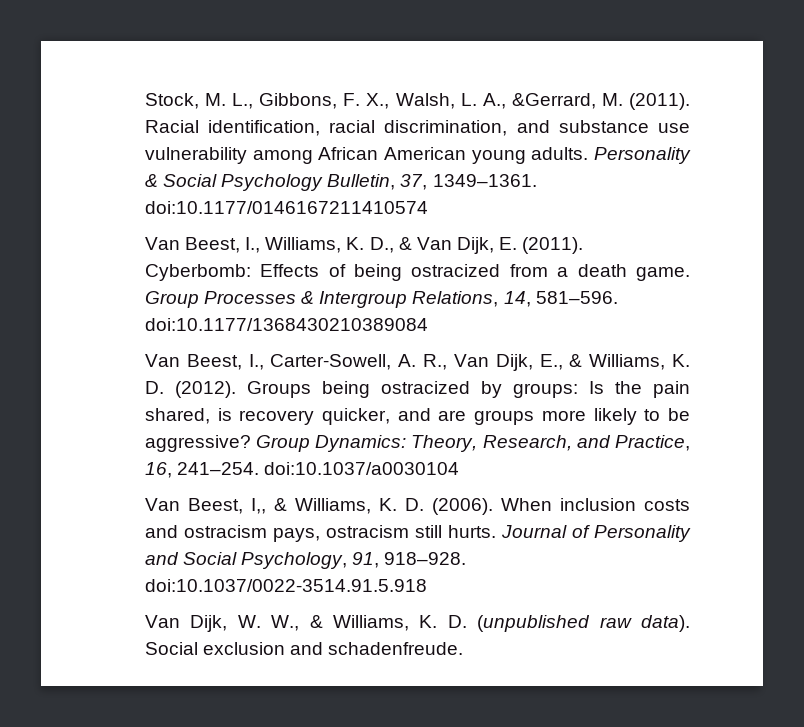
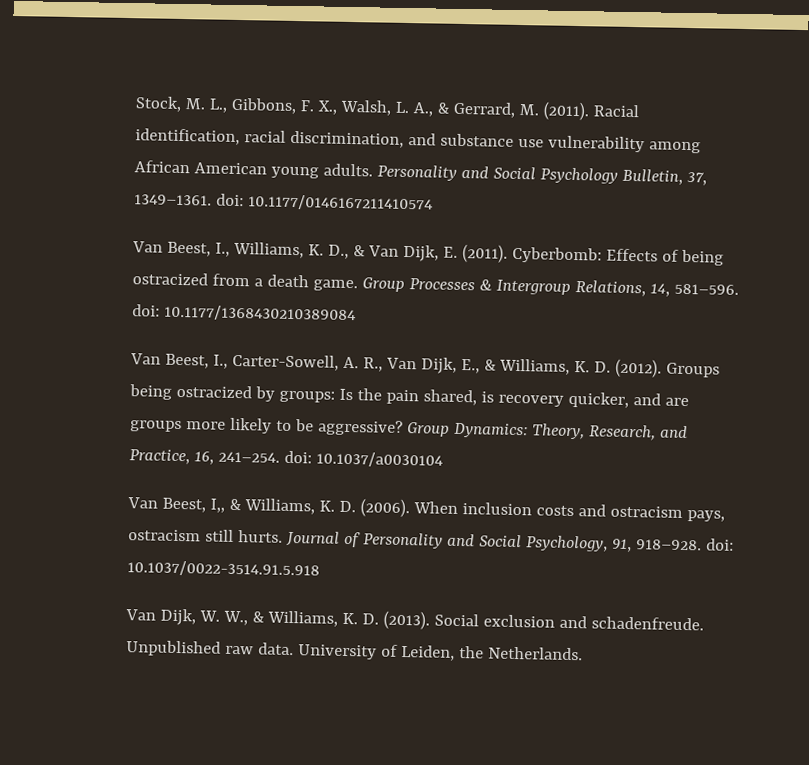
- Stock, M. L., Gibbons, F. X., Walsh, L. A., &Gerrard, M. (2011).
+ Stock, M. L., Gibbons, F. X., Walsh, L. A., & Gerrard, M. (2011).
- Personality & Social Psychology Bulletin, 37, 1349–1361. doi:10.1177/0146167211410574
+ Personality and Social Psychology Bulletin, 37, 1349–1361. doi: 10.1177/0146167211410574
- Group Processes & Intergroup Relations, 14, 581–596. doi:10.1177/1368430210389084
+ Group Processes & Intergroup Relations, 14, 581–596. doi: 10.1177/1368430210389084
- Group Dynamics: Theory, Research, and Practice, 16, 241–254. doi:10.1037/a0030104
+ Group Dynamics: Theory, Research, and Practice, 16, 241–254. doi: 10.1037/a0030104
- Journal of Personality and Social Psychology, 91, 918–928. doi:10.1037/0022-3514.91.5.918
+ Journal of Personality and Social Psychology, 91, 918–928. doi: 10.1037/0022-3514.91.5.918
- Van Dijk, W. W., & Williams, K. D. (unpublished raw data).
+ Van Dijk, W. W., & Williams, K. D. (2013).
+ Unpublished raw data. University of Leiden, the Netherlands.

